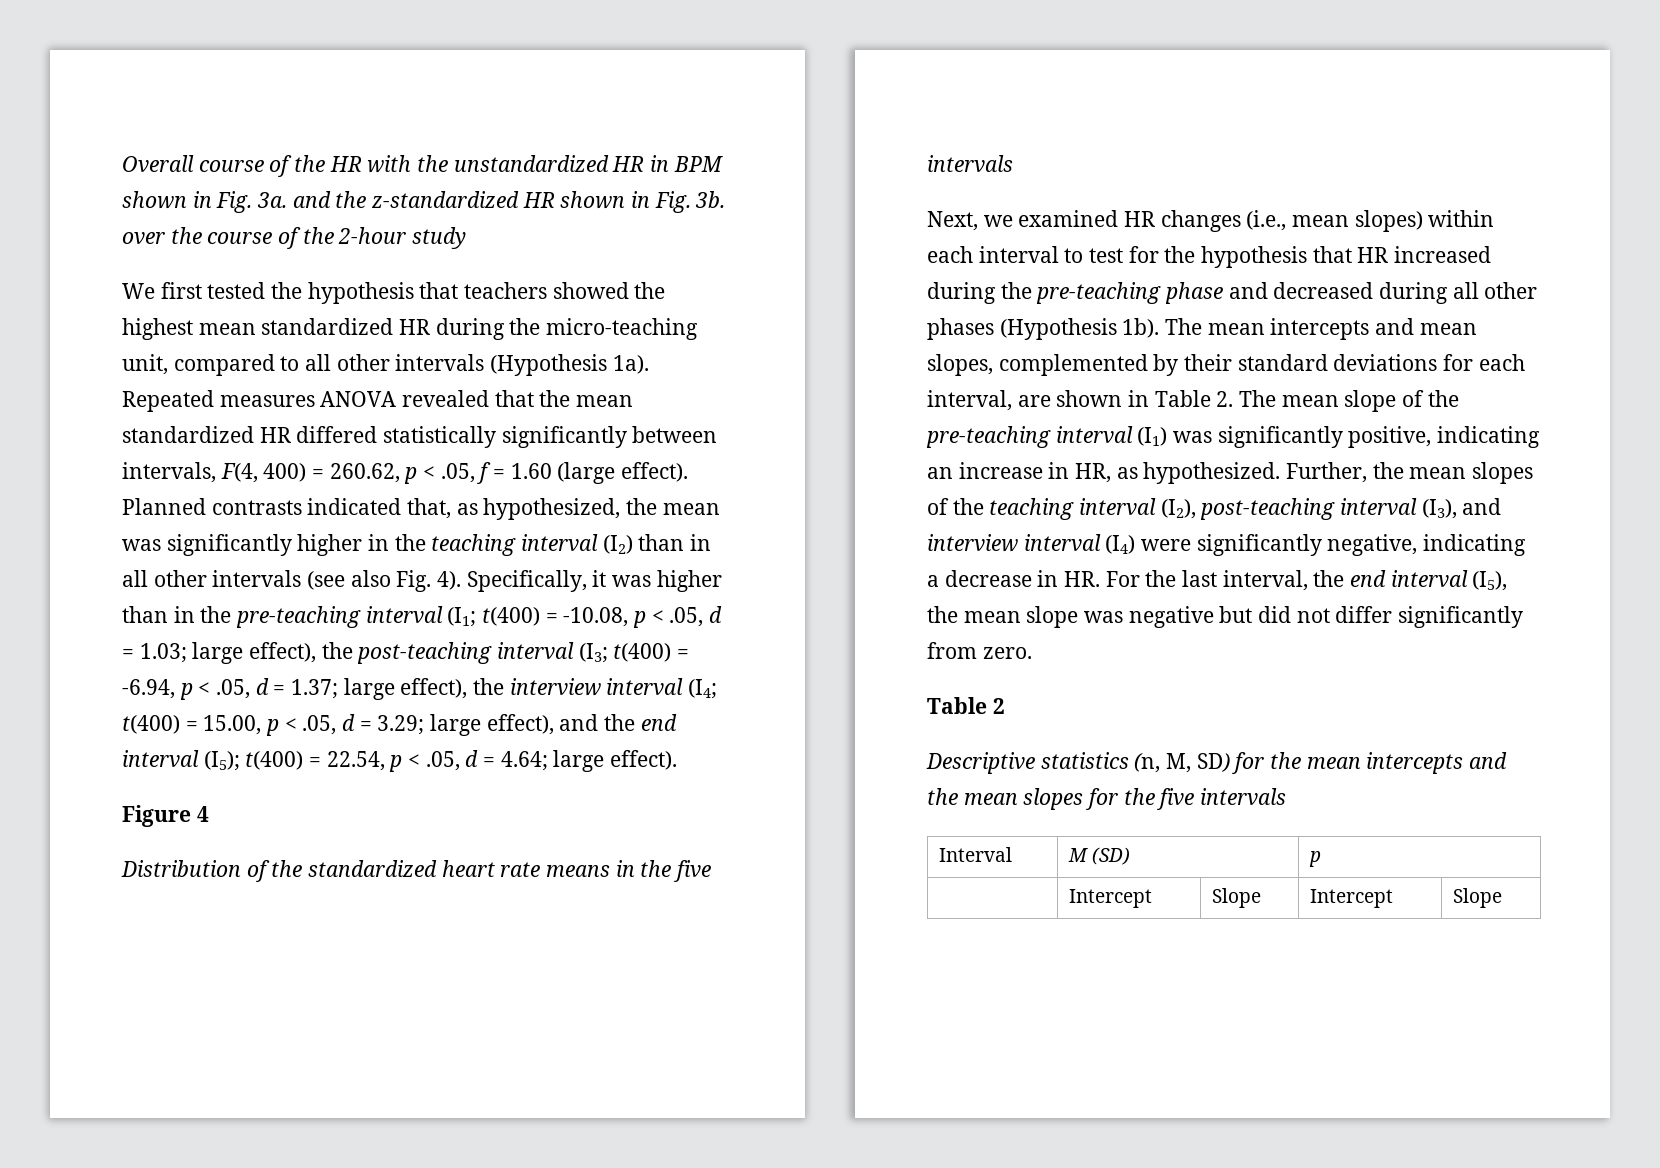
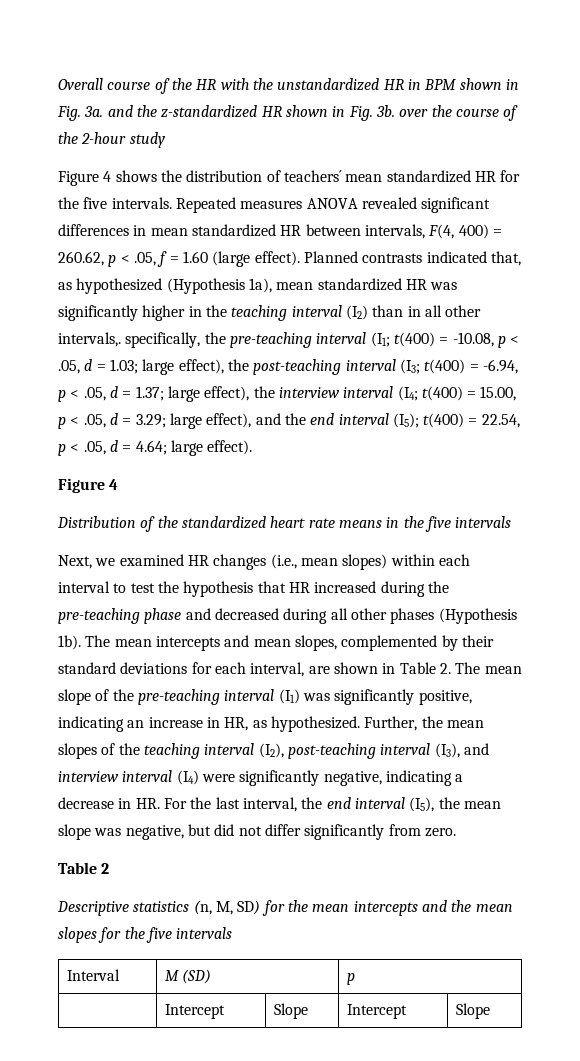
- We first tested the hypothesis that teachers showed the highest mean standardized HR during the micro-teaching unit, compared to all other intervals (Hypothesis 1a). Repeated measures ANOVA revealed that the mean standardized HR differed statistically significantly between intervals, F(4, 400) = 260.62, p < .05, f = 1.60 (large effect).
+ Figure 4 shows the distribution of teachers´ mean standardized HR for the five intervals. Repeated measures ANOVA revealed significant differences in mean standardized HR between intervals, F(4, 400) = 260.62, p < .05, f = 1.60 (large effect).
- Planned contrasts indicated that, as hypothesized, the mean was significantly higher in the teaching interval (I2) than in all other intervals (see also Fig. 4). Specifically, it was higher than in the pre-teaching interval (I1;
+ Planned contrasts indicated that, as hypothesized (Hypothesis 1a), mean standardized HR was significantly higher in the teaching interval (I2) than in all other intervals,. specifically, the pre-teaching interval (I1;
- Next, we examined HR changes (i.e., mean slopes) within each interval to test for the hypothesis that HR increased during the pre-teaching phase and decreased during all other phases (Hypothesis 1b).
+ Next, we examined HR changes (i.e., mean slopes) within each interval to test the hypothesis that HR increased during the pre-teaching phase and decreased during all other phases (Hypothesis 1b).
- Further, the mean slopes of the teaching interval (I2), post-teaching interval (I3), and interview interval (I4) were significantly negative, indicating a decrease in HR. For the last interval, the end interval (I5), the mean slope was negative but did not differ significantly from zero.
+ Further, the mean slopes of the teaching interval (I2), post-teaching interval (I3), and interview interval (I4) were significantly negative, indicating a decrease in HR. For the last interval, the end interval (I5), the mean slope was negative, but did not differ significantly from zero.

